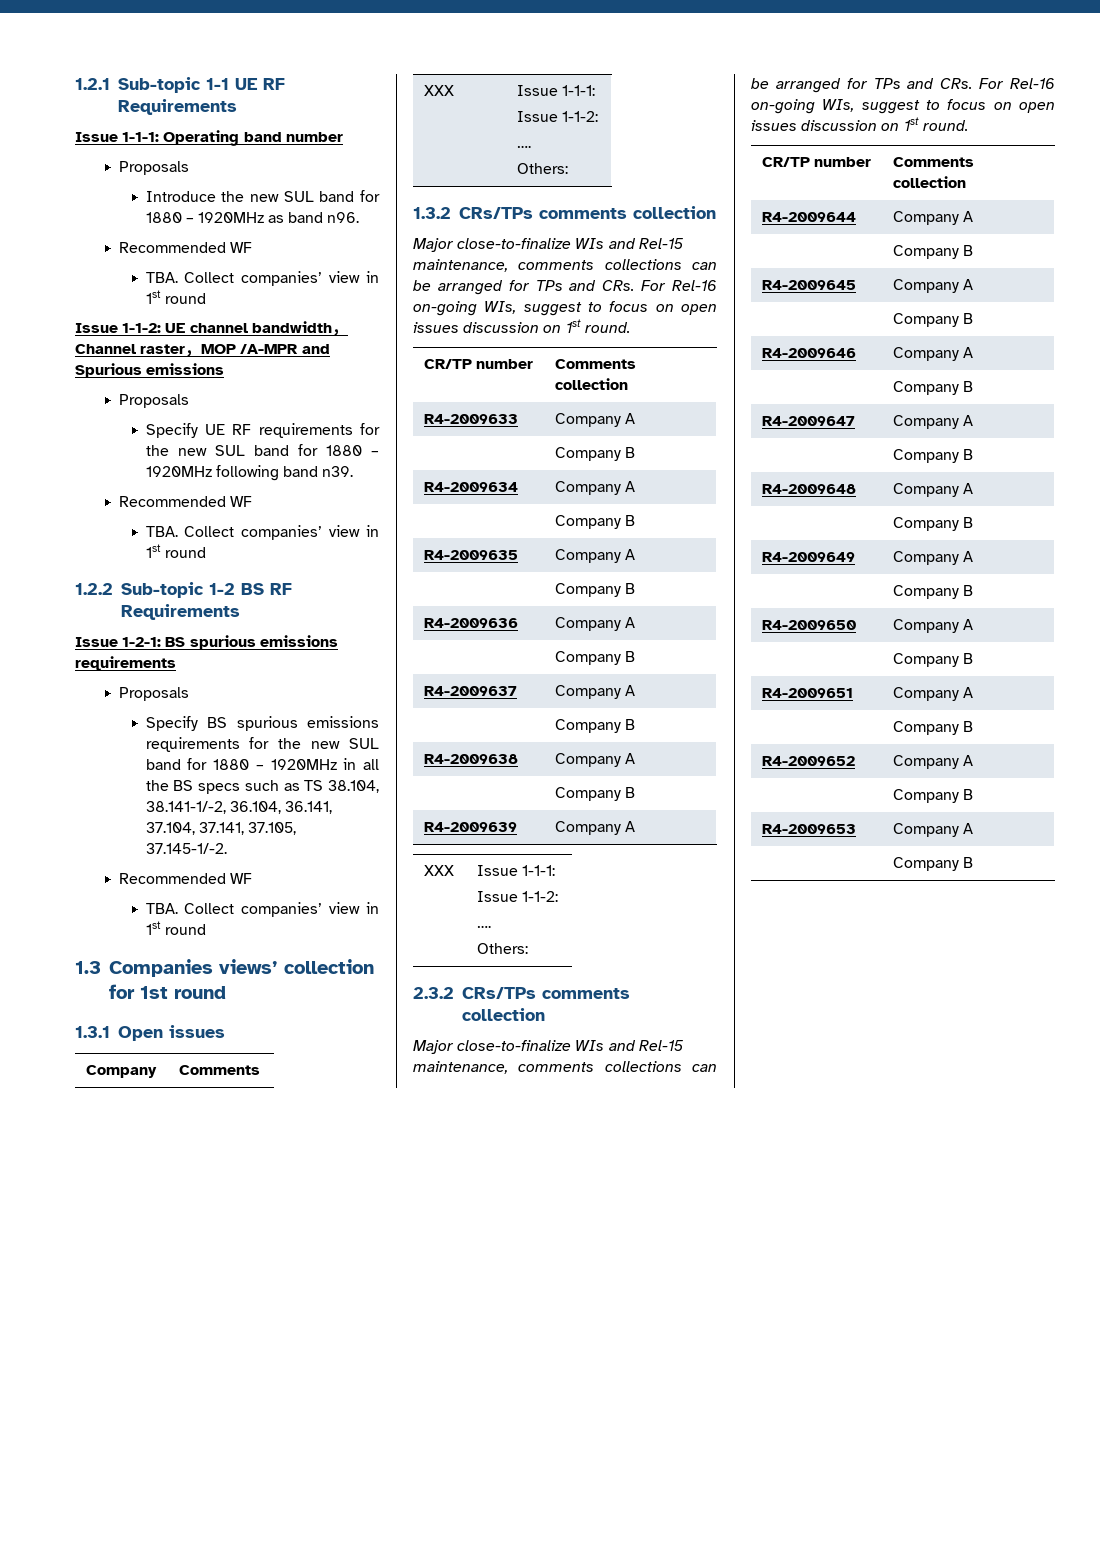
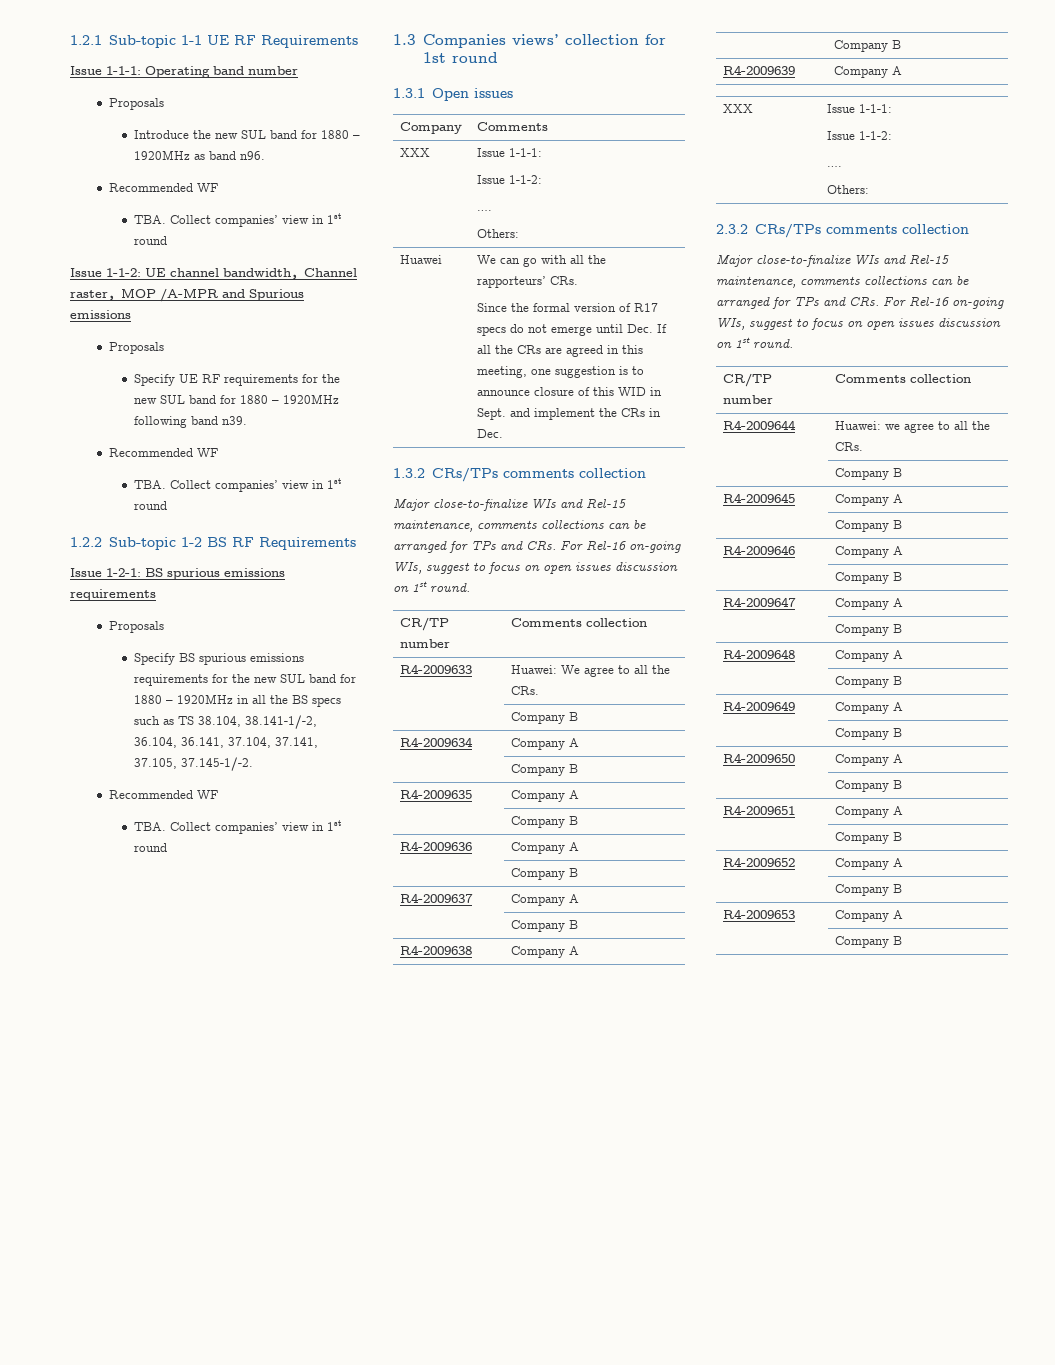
+ Huawei | We can go with all the rapporteurs’ CRs.
+ Since the formal version of R17 specs do not emerge until Dec. If all the CRs are agreed in this meeting, one suggestion is to announce closure of this WID in Sept. and implement the CRs in Dec.
- R4-2009633 | Company A
+ R4-2009633 | Huawei: We agree to all the CRs.
- R4-2009644 | Company A
+ R4-2009644 | Huawei: we agree to all the CRs.

